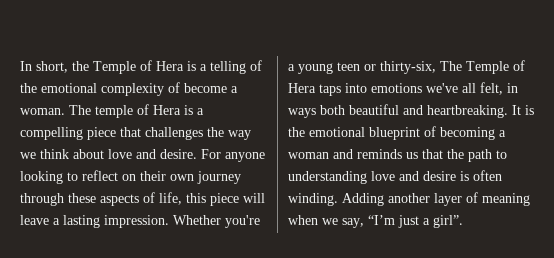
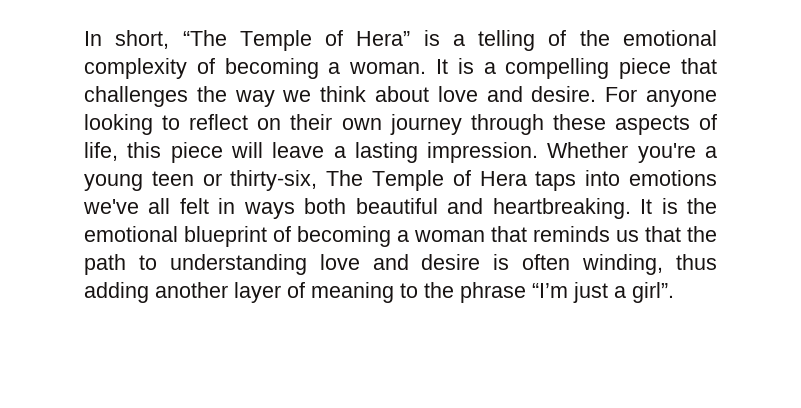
- In short, the Temple of Hera is a telling of the emotional complexity of become a woman.
+ In short, “The Temple of Hera” is a telling of the emotional complexity of becoming a woman.
- The temple of Hera is a compelling piece that challenges the way we think about love and desire.
+ It is a compelling piece that challenges the way we think about love and desire.
- Whether you're a young teen or thirty-six, The Temple of Hera taps into emotions we've all felt, in ways both beautiful and heartbreaking.
+ Whether you're a young teen or thirty-six, The Temple of Hera taps into emotions we've all felt in ways both beautiful and heartbreaking.
- It is the emotional blueprint of becoming a woman and reminds us that the path to understanding love and desire is often winding. Adding another layer of meaning when we say, “I’m just a girl”.
+ It is the emotional blueprint of becoming a woman that reminds us that the path to understanding love and desire is often winding, thus adding another layer of meaning to the phrase “I’m just a girl”.

